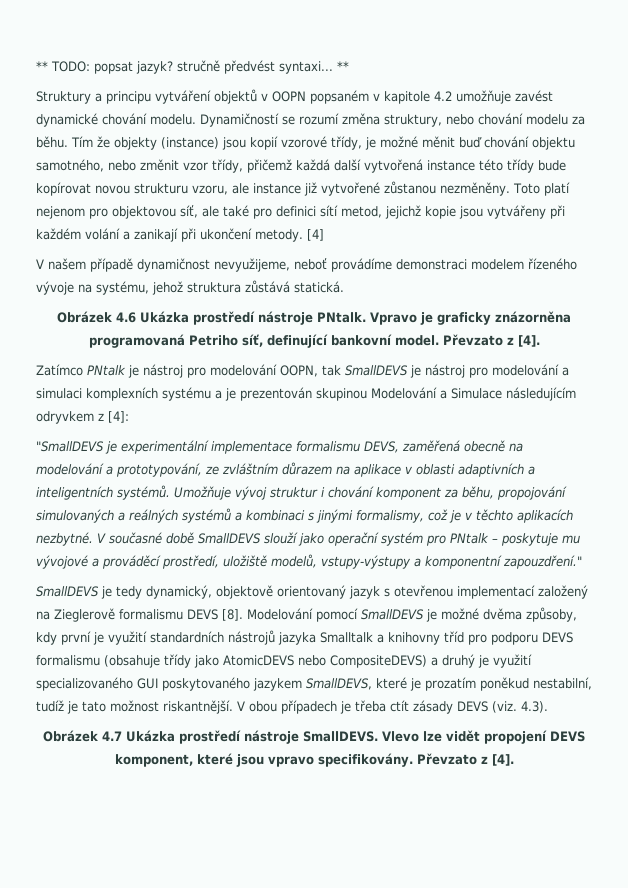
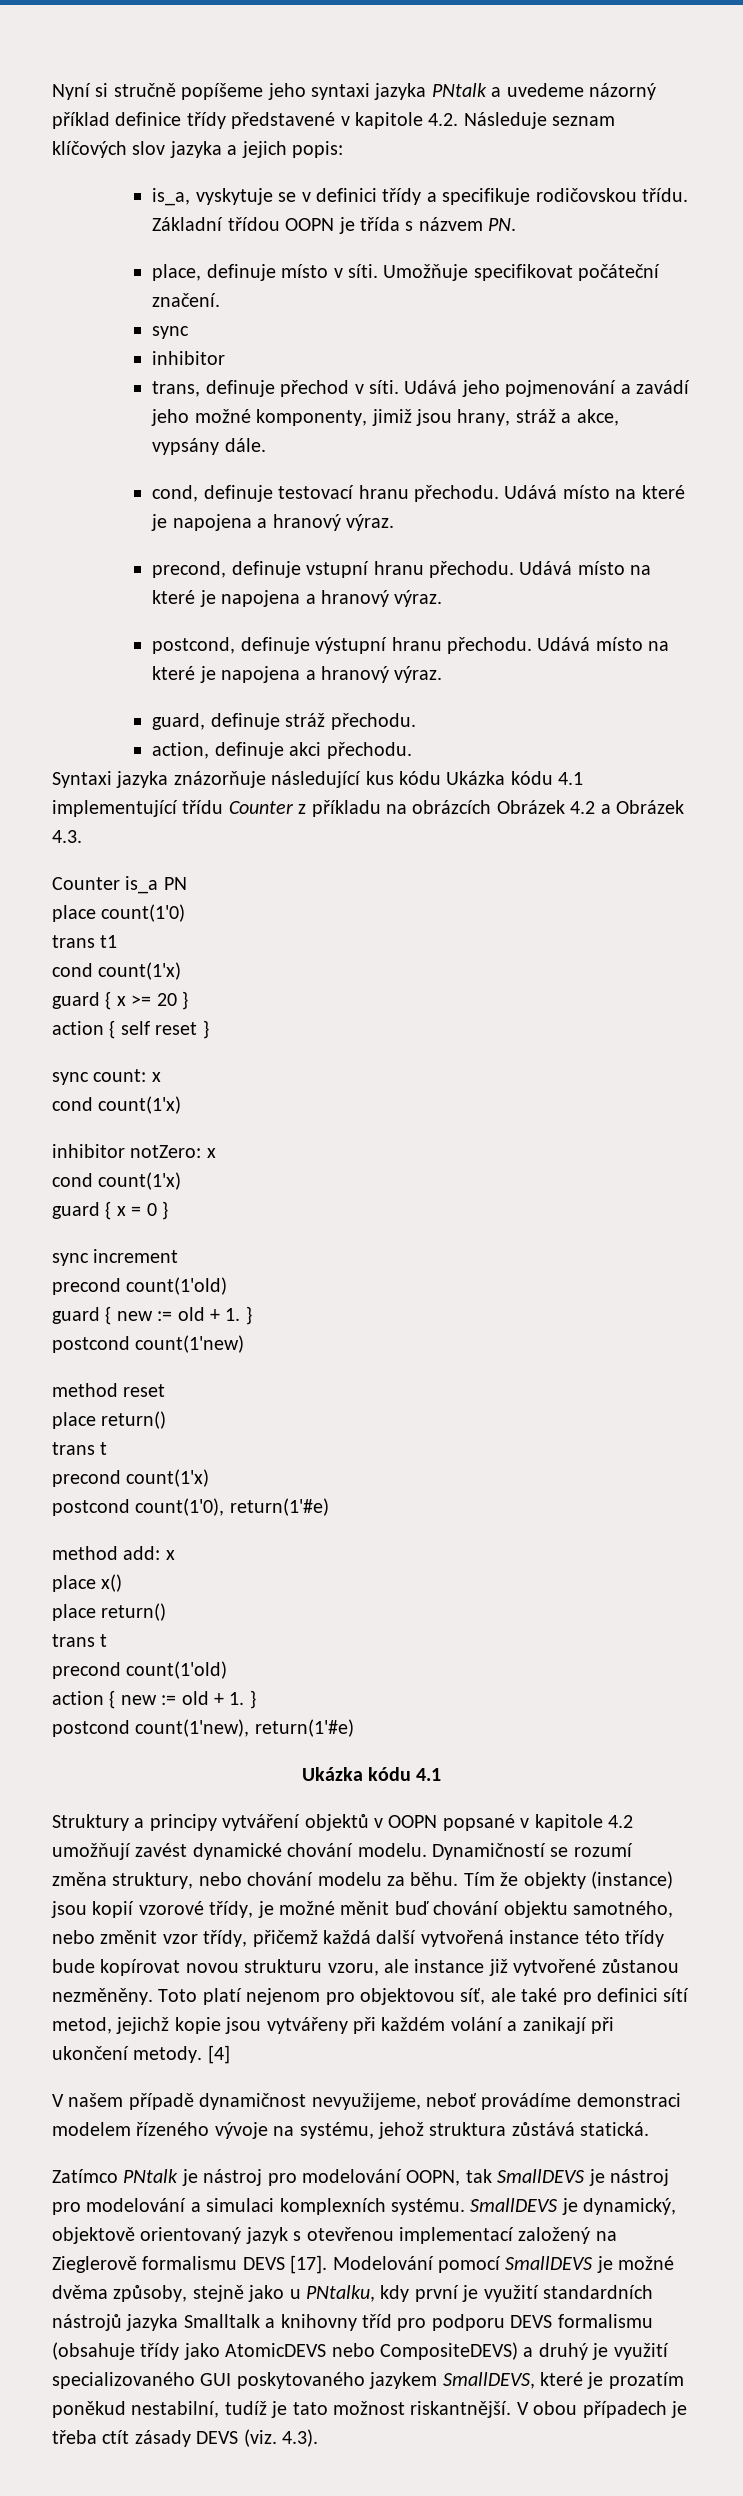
- ** TODO: popsat jazyk? stručně předvést syntaxi... **
+ Nyní si stručně popíšeme jeho syntaxi jazyka PNtalk a uvedeme názorný příklad definice třídy představené v kapitole 4.2. Následuje seznam klíčových slov jazyka a jejich popis:
+ is_a, vyskytuje se v definici třídy a specifikuje rodičovskou třídu. Základní třídou OOPN je třída s názvem PN.
+ place, definuje místo v síti. Umožňuje specifikovat počáteční značení.
+ sync
+ inhibitor
+ trans, definuje přechod v síti. Udává jeho pojmenování a zavádí jeho možné komponenty, jimiž jsou hrany, stráž a akce, vypsány dále.
+ cond, definuje testovací hranu přechodu. Udává místo na které je napojena a hranový výraz.
+ precond, definuje vstupní hranu přechodu. Udává místo na které je napojena a hranový výraz.
+ postcond, definuje výstupní hranu přechodu. Udává místo na které je napojena a hranový výraz.
+ guard, definuje stráž přechodu.
+ action, definuje akci přechodu.
+ Syntaxi jazyka znázorňuje následující kus kódu Ukázka kódu 4.1 implementující třídu Counter z příkladu na obrázcích Obrázek 4.2 a Obrázek 4.3.
+ Counter is_a PN
+ place count(1'0)
+ trans t1
+ cond count(1'x)
+ guard { x >= 20 }
+ action { self reset }
+ sync count: x
+ cond count(1'x)
+ inhibitor notZero: x
+ cond count(1'x)
+ guard { x = 0 }
+ sync increment
+ precond count(1'old)
+ guard { new := old + 1. }
+ postcond count(1'new)
+ method reset
+ place return()
+ trans t
+ precond count(1'x)
+ postcond count(1'0), return(1'#e)
+ method add: x
+ place x()
+ place return()
+ trans t
+ precond count(1'old)
+ action { new := old + 1. }
+ postcond count(1'new), return(1'#e)
+ Ukázka kódu 4.1
- Struktury a principu vytváření objektů v OOPN popsaném v kapitole 4.2 umožňuje zavést dynamické chování modelu.
+ Struktury a principy vytváření objektů v OOPN popsané v kapitole 4.2 umožňují zavést dynamické chování modelu.
- Obrázek 4.6 Ukázka prostředí nástroje PNtalk. Vpravo je graficky znázorněna programovaná Petriho síť, definující bankovní model. Převzato z [4].
- Zatímco PNtalk je nástroj pro modelování OOPN, tak SmallDEVS je nástroj pro modelování a simulaci komplexních systému a je prezentován skupinou Modelování a Simulace následujícím odryvkem z [4]:
- "SmallDEVS je experimentální implementace formalismu DEVS, zaměřená obecně na modelování a prototypování, ze zvláštním důrazem na aplikace v oblasti adaptivních a inteligentních systémů. Umožňuje vývoj struktur i chování komponent za běhu, propojování simulovaných a reálných systémů a kombinaci s jinými formalismy, což je v těchto aplikacích nezbytné. V současné době SmallDEVS slouží jako operační systém pro PNtalk – poskytuje mu vývojové a prováděcí prostředí, uložiště modelů, vstupy-výstupy a komponentní zapouzdření."
- SmallDEVS je tedy dynamický, objektově orientovaný jazyk s otevřenou implementací založený na Zieglerově formalismu DEVS [8].
+ Zatímco PNtalk je nástroj pro modelování OOPN, tak SmallDEVS je nástroj pro modelování a simulaci komplexních systému. SmallDEVS je dynamický, objektově orientovaný jazyk s otevřenou implementací založený na Zieglerově formalismu DEVS [17].
- Modelování pomocí SmallDEVS je možné dvěma způsoby, kdy první je využití standardních nástrojů jazyka Smalltalk a knihovny tříd pro podporu DEVS formalismu (obsahuje třídy jako AtomicDEVS nebo CompositeDEVS) a druhý je využití specializovaného GUI poskytovaného jazykem SmallDEVS, které je prozatím poněkud nestabilní, tudíž je tato možnost riskantnější.
+ Modelování pomocí SmallDEVS je možné dvěma způsoby, stejně jako u PNtalku, kdy první je využití standardních nástrojů jazyka Smalltalk a knihovny tříd pro podporu DEVS formalismu (obsahuje třídy jako AtomicDEVS nebo CompositeDEVS) a druhý je využití specializovaného GUI poskytovaného jazykem SmallDEVS, které je prozatím poněkud nestabilní, tudíž je tato možnost riskantnější.
- Obrázek 4.7 Ukázka prostředí nástroje SmallDEVS. Vlevo lze vidět propojení DEVS komponent, které jsou vpravo specifikovány. Převzato z [4].

